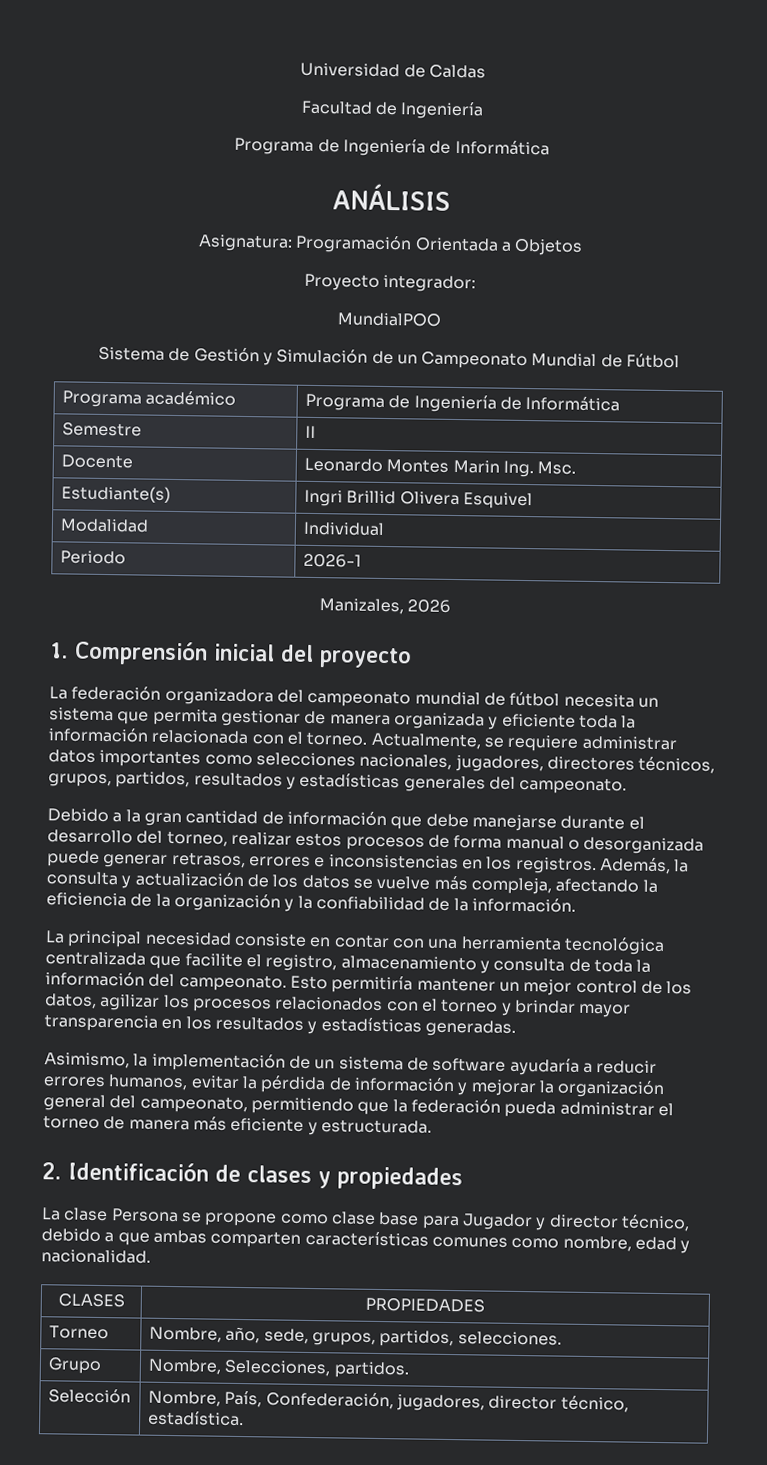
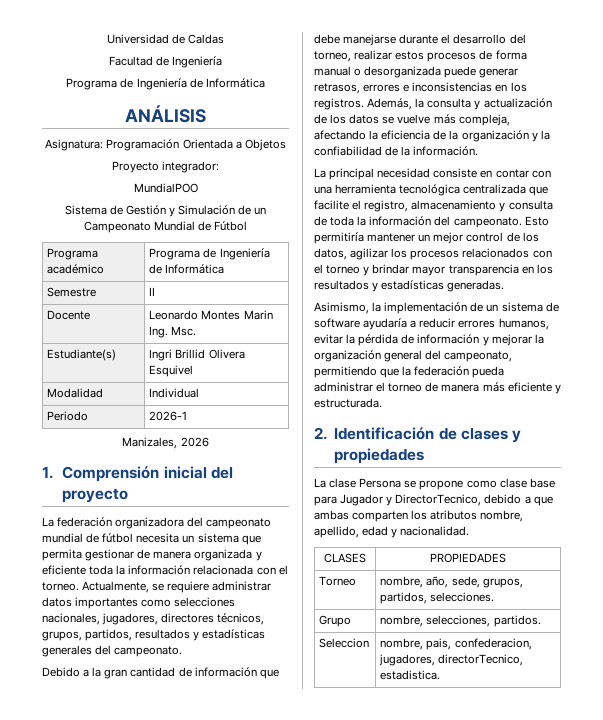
- La clase Persona se propone como clase base para Jugador y director técnico, debido a que ambas comparten características comunes como nombre, edad y nacionalidad.
+ La clase Persona se propone como clase base para Jugador y DirectorTecnico, debido a que ambas comparten los atributos nombre, apellido, edad y nacionalidad.
- Torneo | Nombre, año, sede, grupos, partidos, selecciones.
+ Torneo | nombre, año, sede, grupos, partidos, selecciones.
- Grupo | Nombre, Selecciones, partidos.
+ Grupo | nombre, selecciones, partidos.
- Selección | Nombre, País, Confederación, jugadores, director técnico, estadística.
+ Seleccion | nombre, pais, confederacion, jugadores, directorTecnico, estadistica.

